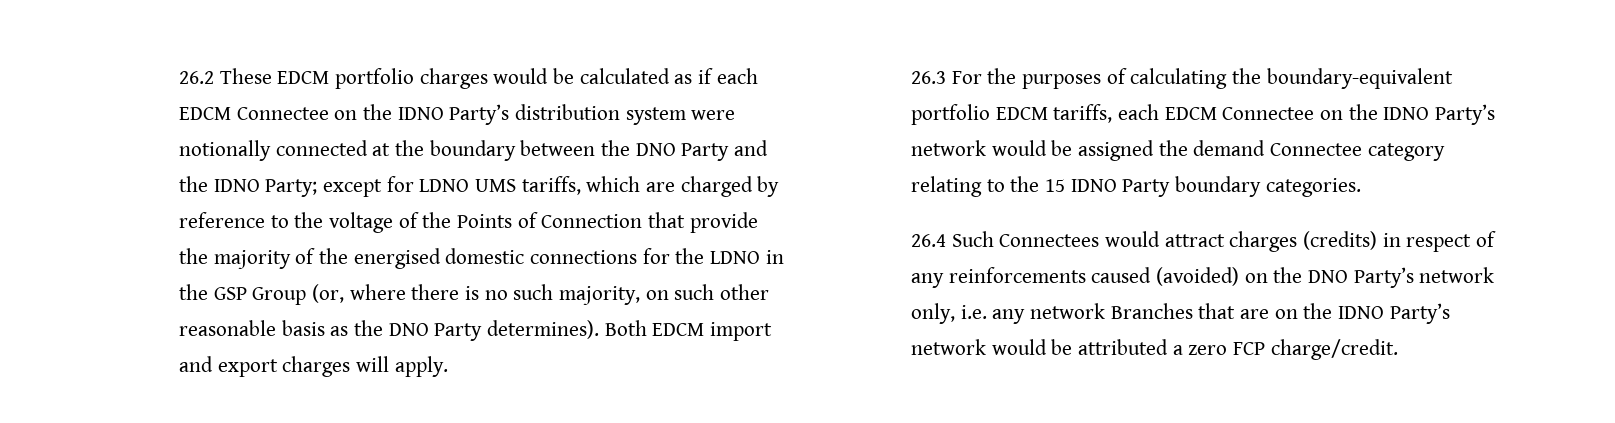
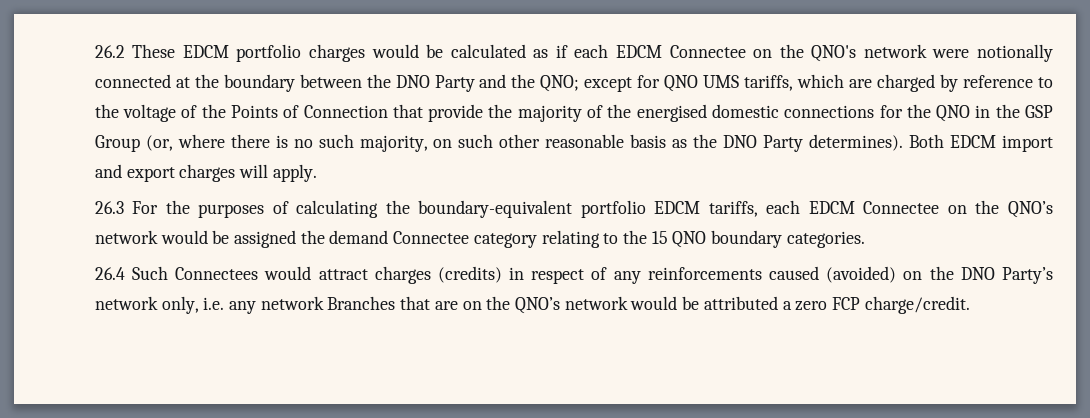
- 26.2 These EDCM portfolio charges would be calculated as if each EDCM Connectee on the IDNO Party’s distribution system were notionally connected at the boundary between the DNO Party and the IDNO Party;
+ 26.2 These EDCM portfolio charges would be calculated as if each EDCM Connectee on the QNO's network were notionally connected at the boundary between the DNO Party and the QNO;
- except for LDNO UMS tariffs, which are charged by reference to the voltage of the Points of Connection that provide the majority of the energised domestic connections for the LDNO in the GSP Group (or, where there is no such majority, on such other reasonable basis as the DNO Party determines).
+ except for QNO UMS tariffs, which are charged by reference to the voltage of the Points of Connection that provide the majority of the energised domestic connections for the QNO in the GSP Group (or, where there is no such majority, on such other reasonable basis as the DNO Party determines).
- 26.3 For the purposes of calculating the boundary-equivalent portfolio EDCM tariffs, each EDCM Connectee on the IDNO Party’s network would be assigned the demand Connectee category relating to the 15 IDNO Party boundary categories.
+ 26.3 For the purposes of calculating the boundary-equivalent portfolio EDCM tariffs, each EDCM Connectee on the QNO’s network would be assigned the demand Connectee category relating to the 15 QNO boundary categories.
- 26.4 Such Connectees would attract charges (credits) in respect of any reinforcements caused (avoided) on the DNO Party’s network only, i.e. any network Branches that are on the IDNO Party’s network would be attributed a zero FCP charge/credit.
+ 26.4 Such Connectees would attract charges (credits) in respect of any reinforcements caused (avoided) on the DNO Party’s network only, i.e. any network Branches that are on the QNO’s network would be attributed a zero FCP charge/credit.

